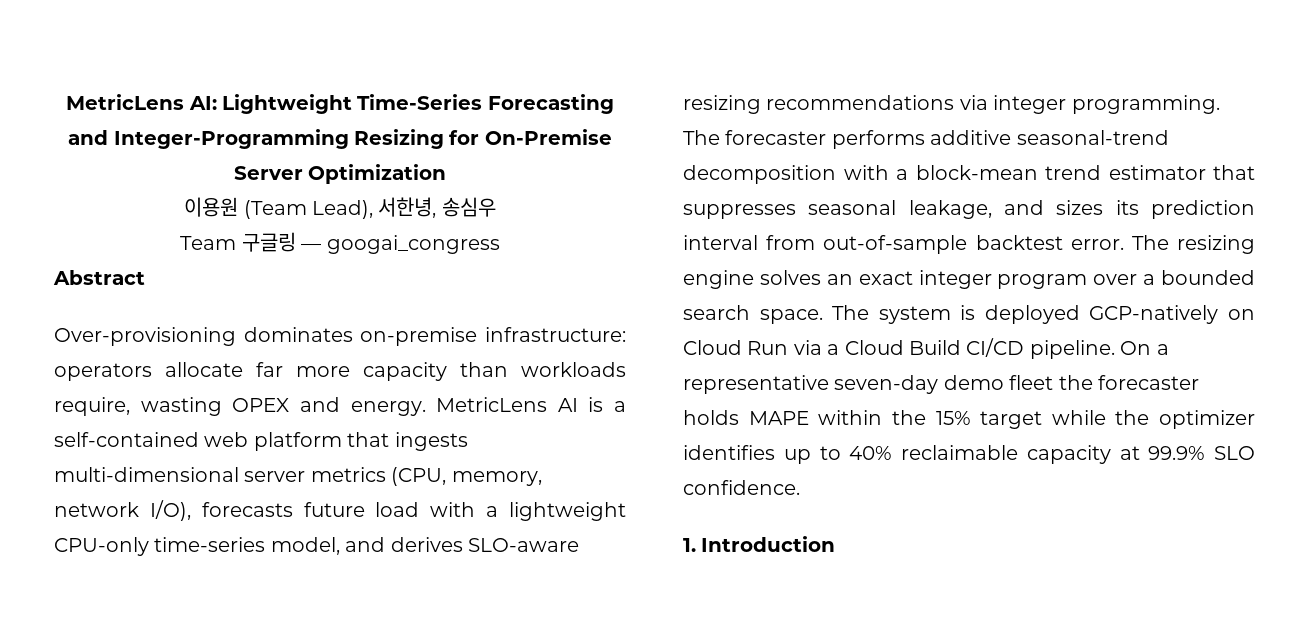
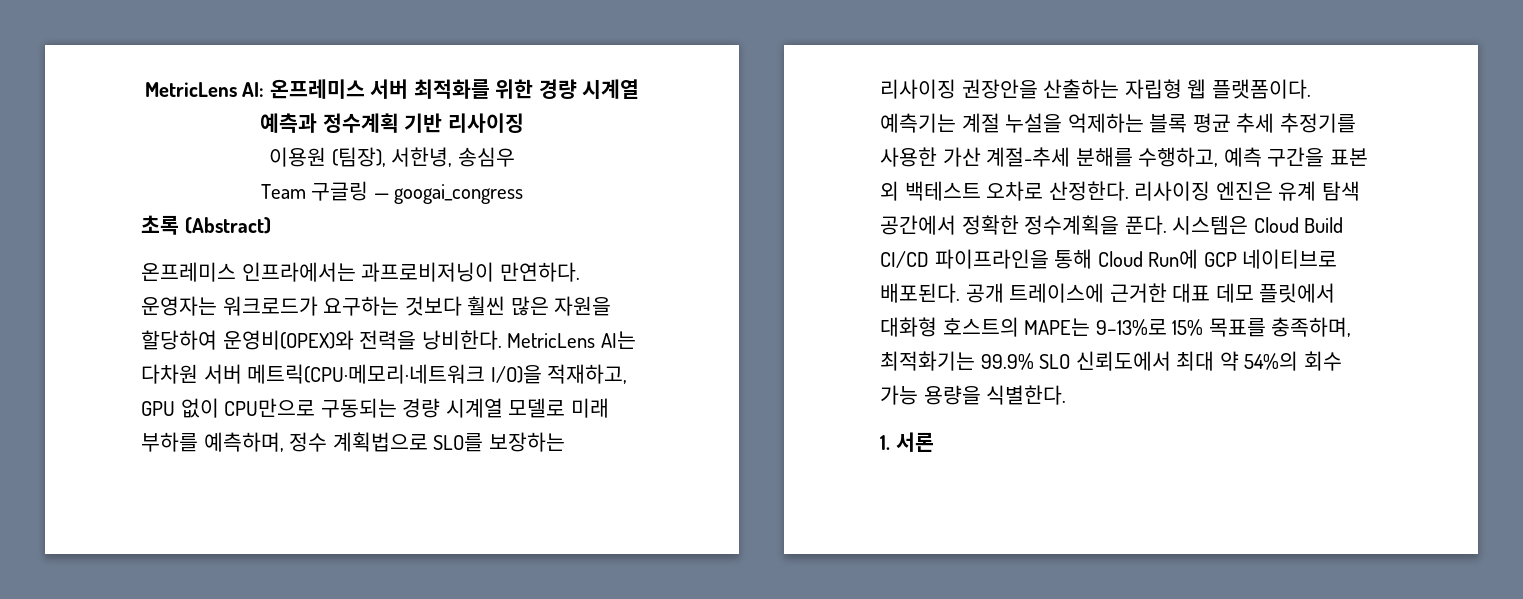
- MetricLens AI: Lightweight Time-Series Forecasting and Integer-Programming Resizing for On-Premise Server Optimization
+ MetricLens AI: 온프레미스 서버 최적화를 위한 경량 시계열 예측과 정수계획 기반 리사이징
- 이용원 (Team Lead), 서한녕, 송심우
+ 이용원 (팀장), 서한녕, 송심우
- Abstract
- Over-provisioning dominates on-premise infrastructure: operators allocate far more capacity than workloads require, wasting OPEX and energy. MetricLens AI is a self-contained web platform that ingests multi-dimensional server metrics (CPU, memory, network I/O), forecasts future load with a lightweight CPU-only time-series model, and derives SLO-aware resizing recommendations via integer programming. The forecaster performs additive seasonal-trend decomposition with a block-mean trend estimator that suppresses seasonal leakage, and sizes its prediction interval from out-of-sample backtest error. The resizing engine solves an exact integer program over a bounded search space. The system is deployed GCP-natively on Cloud Run via a Cloud Build CI/CD pipeline. On a representative seven-day demo fleet the forecaster holds MAPE within the 15% target while the optimizer identifies up to 40% reclaimable capacity at 99.9% SLO confidence.
+ 초록 (Abstract)
+ 온프레미스 인프라에서는 과프로비저닝이 만연하다. 운영자는 워크로드가 요구하는 것보다 훨씬 많은 자원을 할당하여 운영비(OPEX)와 전력을 낭비한다. MetricLens AI는 다차원 서버 메트릭(CPU·메모리·네트워크 I/O)을 적재하고, GPU 없이 CPU만으로 구동되는 경량 시계열 모델로 미래 부하를 예측하며, 정수 계획법으로 SLO를 보장하는 리사이징 권장안을 산출하는 자립형 웹 플랫폼이다. 예측기는 계절 누설을 억제하는 블록 평균 추세 추정기를 사용한 가산 계절-추세 분해를 수행하고, 예측 구간을 표본 외 백테스트 오차로 산정한다. 리사이징 엔진은 유계 탐색 공간에서 정확한 정수계획을 푼다. 시스템은 Cloud Build CI/CD 파이프라인을 통해 Cloud Run에 GCP 네이티브로 배포된다. 공개 트레이스에 근거한 대표 데모 플릿에서 대화형 호스트의 MAPE는 9–13%로 15% 목표를 충족하며, 최적화기는 99.9% SLO 신뢰도에서 최대 약 54%의 회수 가능 용량을 식별한다.
- 1. Introduction
+ 1. 서론

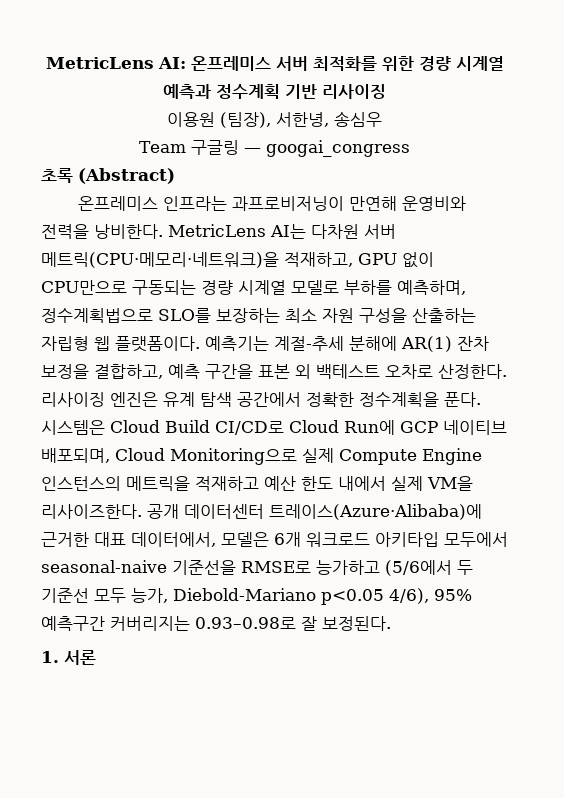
- 온프레미스 인프라에서는 과프로비저닝이 만연하다. 운영자는 워크로드가 요구하는 것보다 훨씬 많은 자원을 할당하여 운영비(OPEX)와 전력을 낭비한다.
+ 온프레미스 인프라는 과프로비저닝이 만연해 운영비와 전력을 낭비한다.
- MetricLens AI는 다차원 서버 메트릭(CPU·메모리·네트워크 I/O)을 적재하고, GPU 없이 CPU만으로 구동되는 경량 시계열 모델로 미래 부하를 예측하며, 정수 계획법으로 SLO를 보장하는 리사이징 권장안을 산출하는 자립형 웹 플랫폼이다.
+ MetricLens AI는 다차원 서버 메트릭(CPU·메모리·네트워크)을 적재하고, GPU 없이 CPU만으로 구동되는 경량 시계열 모델로 부하를 예측하며, 정수계획법으로 SLO를 보장하는 최소 자원 구성을 산출하는 자립형 웹 플랫폼이다.
- 예측기는 계절 누설을 억제하는 블록 평균 추세 추정기를 사용한 가산 계절-추세 분해를 수행하고, 예측 구간을 표본 외 백테스트 오차로 산정한다.
+ 예측기는 계절-추세 분해에 AR(1) 잔차 보정을 결합하고, 예측 구간을 표본 외 백테스트 오차로 산정한다.
- 시스템은 Cloud Build CI/CD 파이프라인을 통해 Cloud Run에 GCP 네이티브로 배포된다. 공개 트레이스에 근거한 대표 데모 플릿에서 대화형 호스트의 MAPE는 9–13%로 15% 목표를 충족하며, 최적화기는 99.9% SLO 신뢰도에서 최대 약 54%의 회수 가능 용량을 식별한다.
+ 시스템은 Cloud Build CI/CD로 Cloud Run에 GCP 네이티브 배포되며, Cloud Monitoring으로 실제 Compute Engine 인스턴스의 메트릭을 적재하고 예산 한도 내에서 실제 VM을 리사이즈한다. 공개 데이터센터 트레이스(Azure·Alibaba)에 근거한 대표 데이터에서, 모델은 6개 워크로드 아키타입 모두에서 seasonal-naive 기준선을 RMSE로 능가하고 (5/6에서 두 기준선 모두 능가, Diebold-Mariano p<0.05 4/6), 95% 예측구간 커버리지는 0.93–0.98로 잘 보정된다.

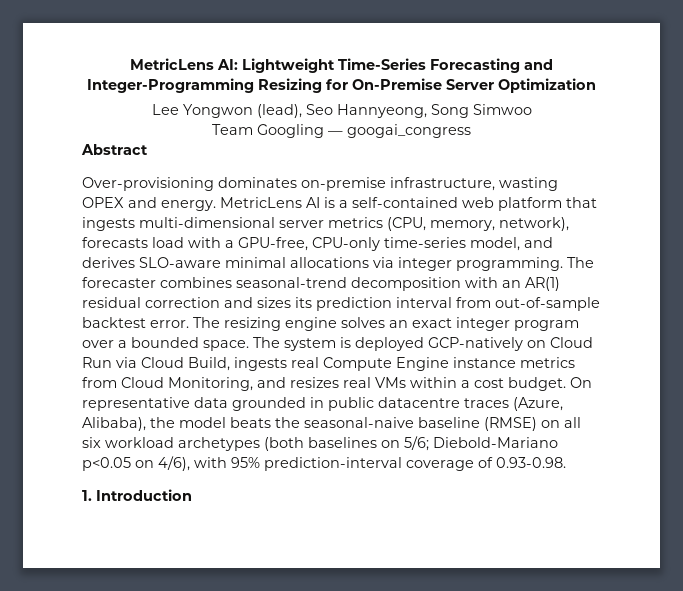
- MetricLens AI: 온프레미스 서버 최적화를 위한 경량 시계열 예측과 정수계획 기반 리사이징
- 이용원 (팀장), 서한녕, 송심우
+ MetricLens AI: Lightweight Time-Series Forecasting and Integer-Programming Resizing for On-Premise Server Optimization
+ Lee Yongwon (lead), Seo Hannyeong, Song Simwoo
- Team 구글링 — googai_congress
+ Team Googling — googai_congress
- 초록 (Abstract)
- 온프레미스 인프라는 과프로비저닝이 만연해 운영비와 전력을 낭비한다. MetricLens AI는 다차원 서버 메트릭(CPU·메모리·네트워크)을 적재하고, GPU 없이 CPU만으로 구동되는 경량 시계열 모델로 부하를 예측하며, 정수계획법으로 SLO를 보장하는 최소 자원 구성을 산출하는 자립형 웹 플랫폼이다. 예측기는 계절-추세 분해에 AR(1) 잔차 보정을 결합하고, 예측 구간을 표본 외 백테스트 오차로 산정한다. 리사이징 엔진은 유계 탐색 공간에서 정확한 정수계획을 푼다. 시스템은 Cloud Build CI/CD로 Cloud Run에 GCP 네이티브 배포되며, Cloud Monitoring으로 실제 Compute Engine 인스턴스의 메트릭을 적재하고 예산 한도 내에서 실제 VM을 리사이즈한다. 공개 데이터센터 트레이스(Azure·Alibaba)에 근거한 대표 데이터에서, 모델은 6개 워크로드 아키타입 모두에서 seasonal-naive 기준선을 RMSE로 능가하고 (5/6에서 두 기준선 모두 능가, Diebold-Mariano p<0.05 4/6), 95% 예측구간 커버리지는 0.93–0.98로 잘 보정된다.
+ Abstract
+ Over-provisioning dominates on-premise infrastructure, wasting OPEX and energy. MetricLens AI is a self-contained web platform that ingests multi-dimensional server metrics (CPU, memory, network), forecasts load with a GPU-free, CPU-only time-series model, and derives SLO-aware minimal allocations via integer programming. The forecaster combines seasonal-trend decomposition with an AR(1) residual correction and sizes its prediction interval from out-of-sample backtest error. The resizing engine solves an exact integer program over a bounded space. The system is deployed GCP-natively on Cloud Run via Cloud Build, ingests real Compute Engine instance metrics from Cloud Monitoring, and resizes real VMs within a cost budget. On representative data grounded in public datacentre traces (Azure, Alibaba), the model beats the seasonal-naive baseline (RMSE) on all six workload archetypes (both baselines on 5/6; Diebold-Mariano p<0.05 on 4/6), with 95% prediction-interval coverage of 0.93-0.98.
- 1. 서론
+ 1. Introduction

